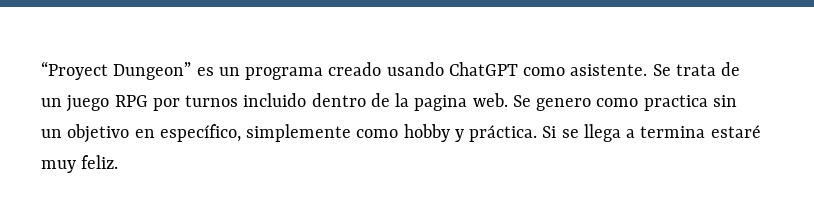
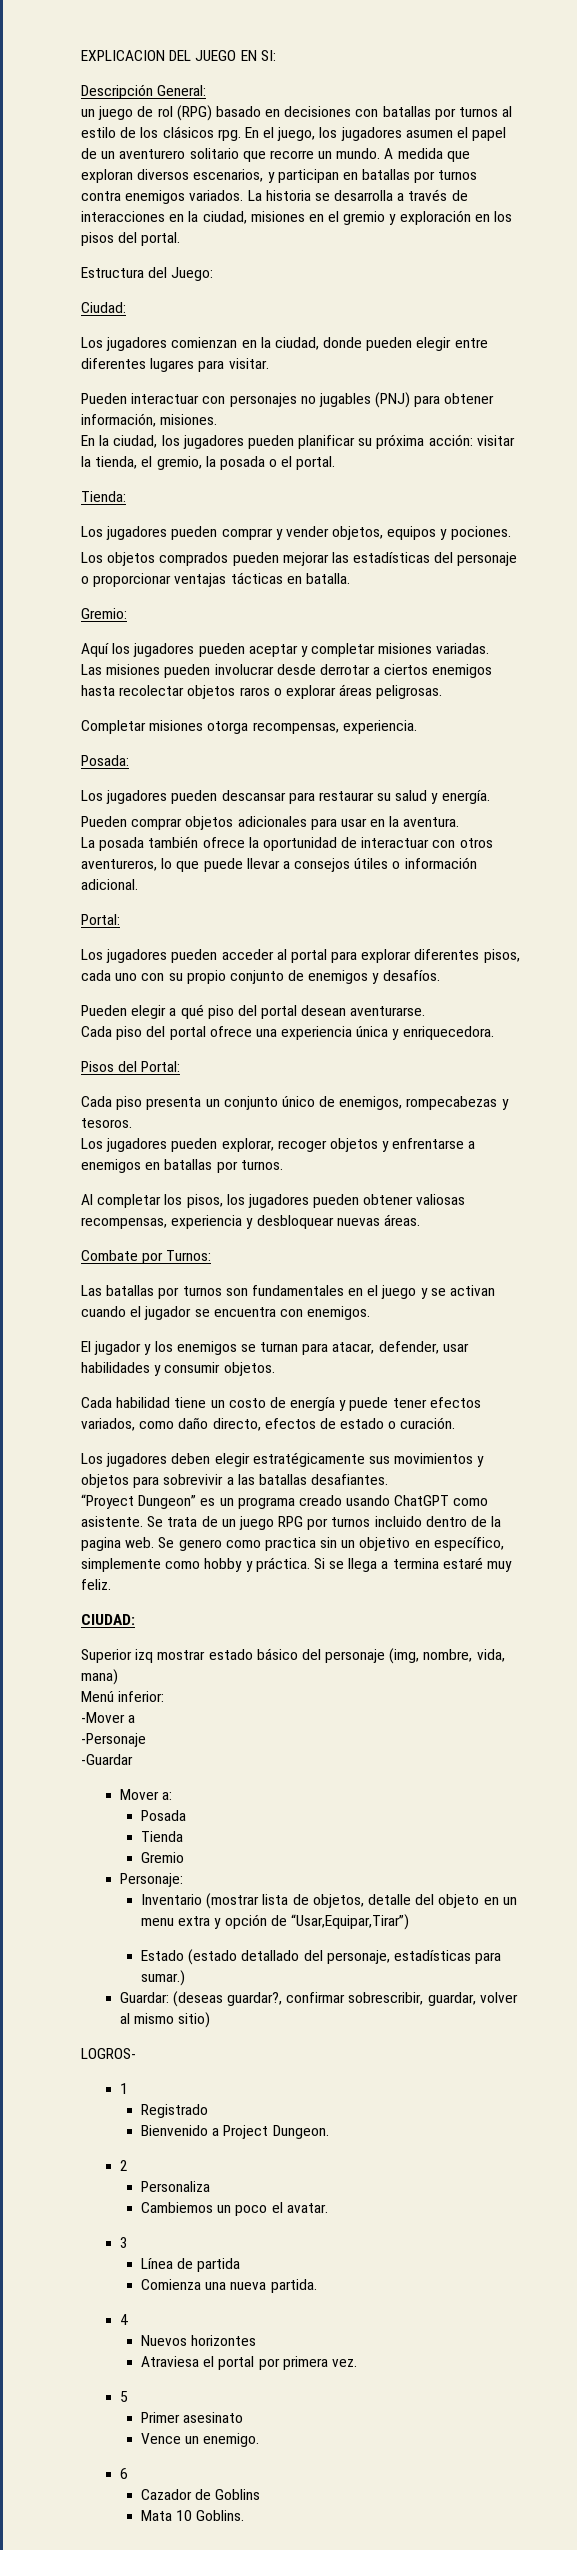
+ EXPLICACION DEL JUEGO EN SI:
+ Descripción General:
+ un juego de rol (RPG) basado en decisiones con batallas por turnos al estilo de los clásicos rpg. En el juego, los jugadores asumen el papel de un aventurero solitario que recorre un mundo. A medida que exploran diversos escenarios, y participan en batallas por turnos contra enemigos variados. La historia se desarrolla a través de interacciones en la ciudad, misiones en el gremio y exploración en los pisos del portal.
+ Estructura del Juego:
+ Ciudad:
+ Los jugadores comienzan en la ciudad, donde pueden elegir entre diferentes lugares para visitar.
+ Pueden interactuar con personajes no jugables (PNJ) para obtener información, misiones.
+ En la ciudad, los jugadores pueden planificar su próxima acción: visitar la tienda, el gremio, la posada o el portal.
+ Tienda:
+ Los jugadores pueden comprar y vender objetos, equipos y pociones.
+ Los objetos comprados pueden mejorar las estadísticas del personaje o proporcionar ventajas tácticas en batalla.
+ Gremio:
+ Aquí los jugadores pueden aceptar y completar misiones variadas.
+ Las misiones pueden involucrar desde derrotar a ciertos enemigos hasta recolectar objetos raros o explorar áreas peligrosas.
+ Completar misiones otorga recompensas, experiencia.
+ Posada:
+ Los jugadores pueden descansar para restaurar su salud y energía.
+ Pueden comprar objetos adicionales para usar en la aventura.
+ La posada también ofrece la oportunidad de interactuar con otros aventureros, lo que puede llevar a consejos útiles o información adicional.
+ Portal:
+ Los jugadores pueden acceder al portal para explorar diferentes pisos, cada uno con su propio conjunto de enemigos y desafíos.
+ Pueden elegir a qué piso del portal desean aventurarse.
+ Cada piso del portal ofrece una experiencia única y enriquecedora.
+ Pisos del Portal:
+ Cada piso presenta un conjunto único de enemigos, rompecabezas y tesoros.
+ Los jugadores pueden explorar, recoger objetos y enfrentarse a enemigos en batallas por turnos.
+ Al completar los pisos, los jugadores pueden obtener valiosas recompensas, experiencia y desbloquear nuevas áreas.
+ Combate por Turnos:
+ Las batallas por turnos son fundamentales en el juego y se activan cuando el jugador se encuentra con enemigos.
+ El jugador y los enemigos se turnan para atacar, defender, usar habilidades y consumir objetos.
+ Cada habilidad tiene un costo de energía y puede tener efectos variados, como daño directo, efectos de estado o curación.
+ Los jugadores deben elegir estratégicamente sus movimientos y objetos para sobrevivir a las batallas desafiantes.
+ CIUDAD:
+ Superior izq mostrar estado básico del personaje (img, nombre, vida, mana)
+ Menú inferior:
+ -Mover a
+ -Personaje
+ -Guardar
+ Mover a:
+ Posada
+ Tienda
+ Gremio
+ Personaje:
+ Inventario (mostrar lista de objetos, detalle del objeto en un menu extra y opción de “Usar,Equipar,Tirar”)
+ Estado (estado detallado del personaje, estadísticas para sumar.)
+ Guardar: (deseas guardar?, confirmar sobrescribir, guardar, volver al mismo sitio)
+ LOGROS-
+ 1
+ Registrado
+ Bienvenido a Project Dungeon.
+ 2
+ Personaliza
+ Cambiemos un poco el avatar.
+ 3
+ Línea de partida
+ Comienza una nueva partida.
+ 4
+ Nuevos horizontes
+ Atraviesa el portal por primera vez.
+ 5
+ Primer asesinato
+ Vence un enemigo.
+ 6
+ Cazador de Goblins
+ Mata 10 Goblins.

